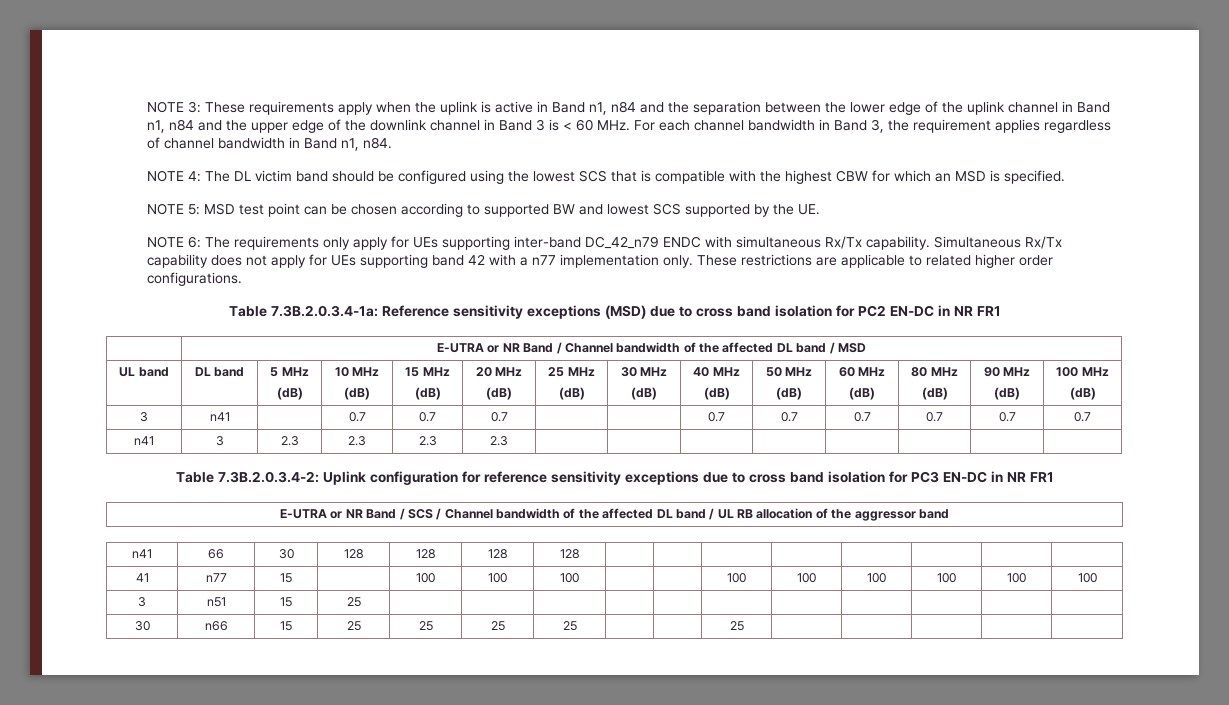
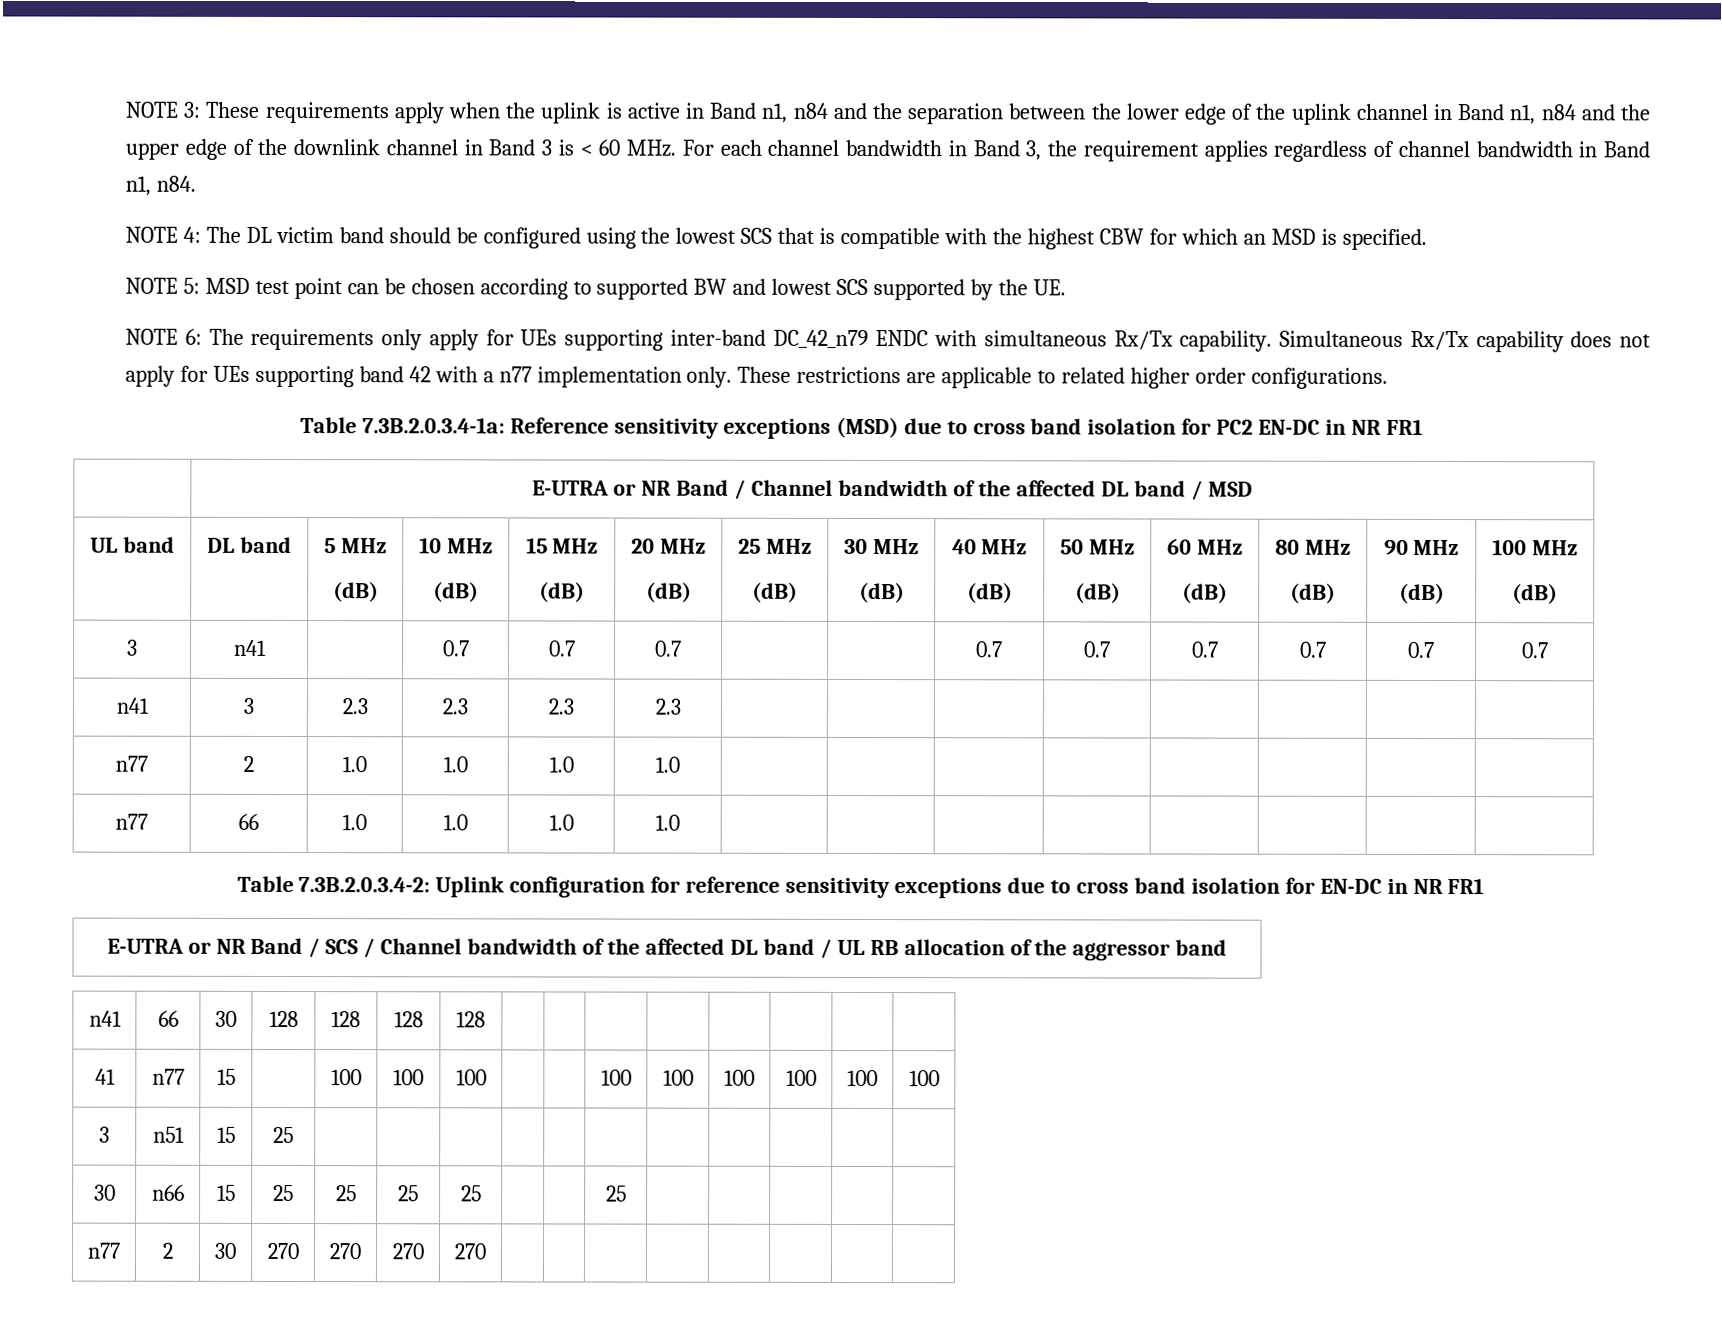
+ n77 | 2 | 1.0 | 1.0 | 1.0 | 1.0 | | | | | | | |
+ n77 | 66 | 1.0 | 1.0 | 1.0 | 1.0 | | | | | | | |
- Table 7.3B.2.0.3.4-2: Uplink configuration for reference sensitivity exceptions due to cross band isolation for PC3 EN-DC in NR FR1
+ Table 7.3B.2.0.3.4-2: Uplink configuration for reference sensitivity exceptions due to cross band isolation for EN-DC in NR FR1
+ n77 | 2 | 30 | 270 | 270 | 270 | 270 | | | | | | | |

